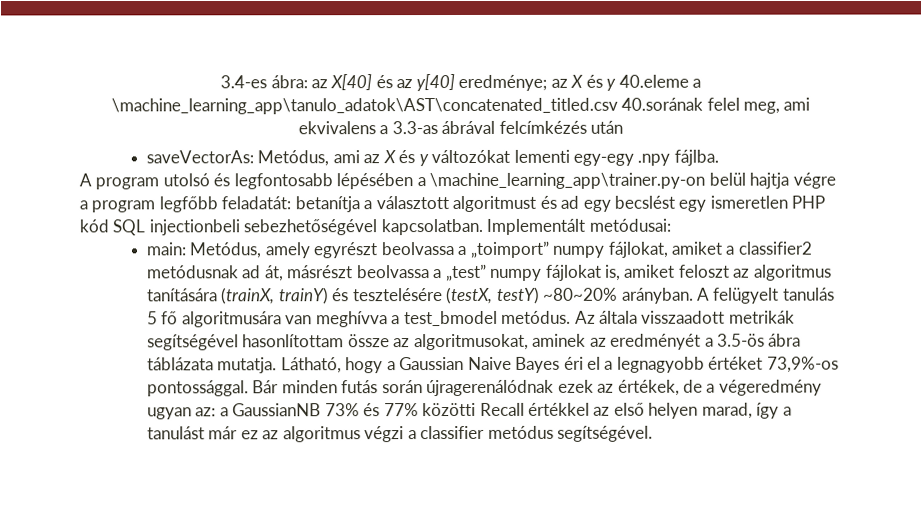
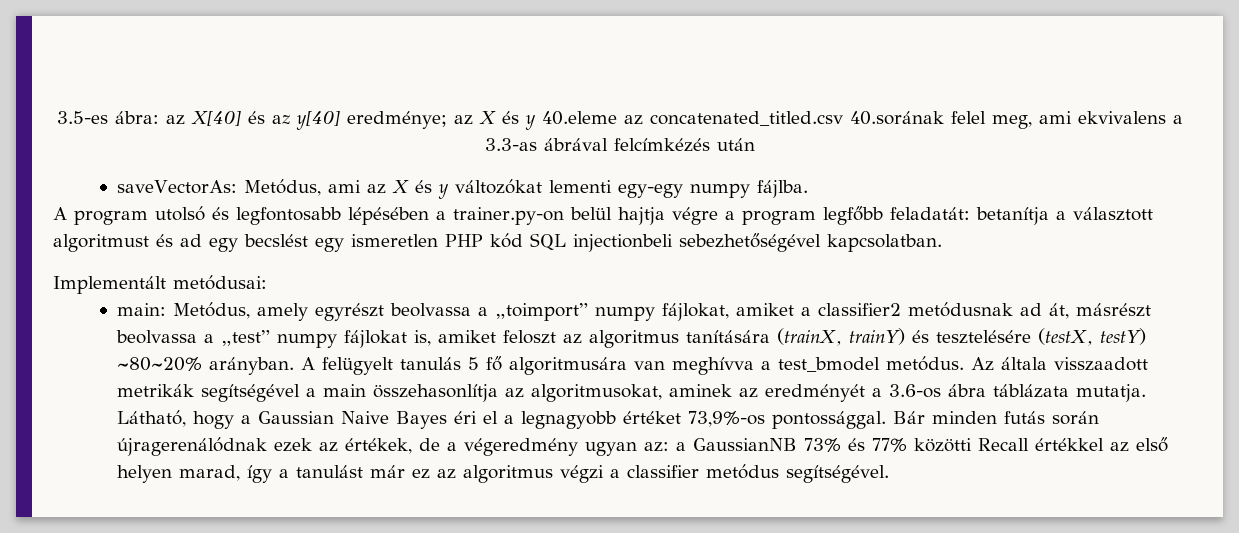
- 3.4-es ábra: az X[40] és az y[40] eredménye; az X és y 40.eleme a \machine_learning_app\tanulo_adatok\AST\concatenated_titled.csv 40.sorának felel meg, ami ekvivalens a 3.3-as ábrával felcímkézés után
+ 3.5-es ábra: az X[40] és az y[40] eredménye; az X és y 40.eleme az concatenated_titled.csv 40.sorának felel meg, ami ekvivalens a 3.3-as ábrával felcímkézés után
- saveVectorAs: Metódus, ami az X és y változókat lementi egy-egy .npy fájlba.
+ saveVectorAs: Metódus, ami az X és y változókat lementi egy-egy numpy fájlba.
- A program utolsó és legfontosabb lépésében a \machine_learning_app\trainer.py-on belül hajtja végre a program legfőbb feladatát: betanítja a választott algoritmust és ad egy becslést egy ismeretlen PHP kód SQL injectionbeli sebezhetőségével kapcsolatban. Implementált metódusai:
+ A program utolsó és legfontosabb lépésében a trainer.py-on belül hajtja végre a program legfőbb feladatát: betanítja a választott algoritmust és ad egy becslést egy ismeretlen PHP kód SQL injectionbeli sebezhetőségével kapcsolatban.
+ Implementált metódusai:
- Az általa visszaadott metrikák segítségével hasonlítottam össze az algoritmusokat, aminek az eredményét a 3.5-ös ábra táblázata mutatja.
+ Az általa visszaadott metrikák segítségével a main összehasonlítja az algoritmusokat, aminek az eredményét a 3.6-os ábra táblázata mutatja.

